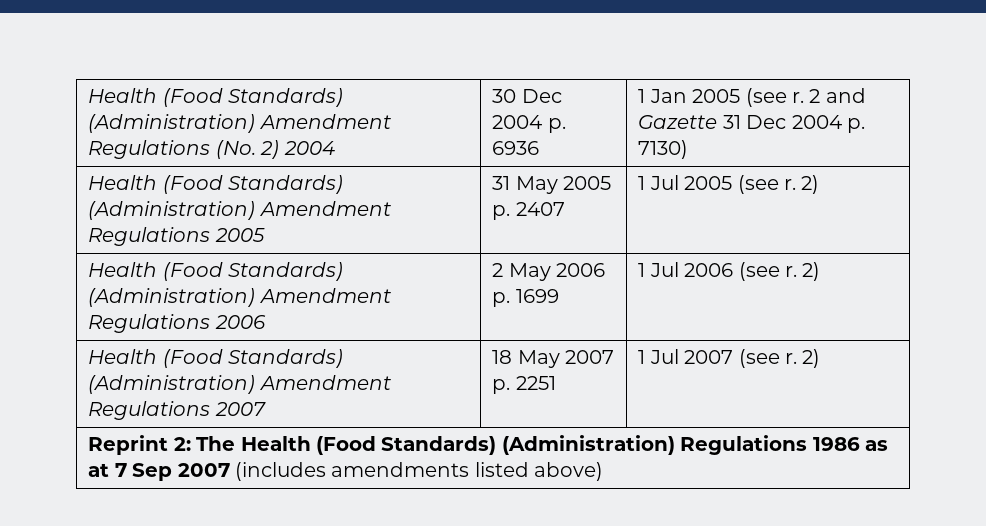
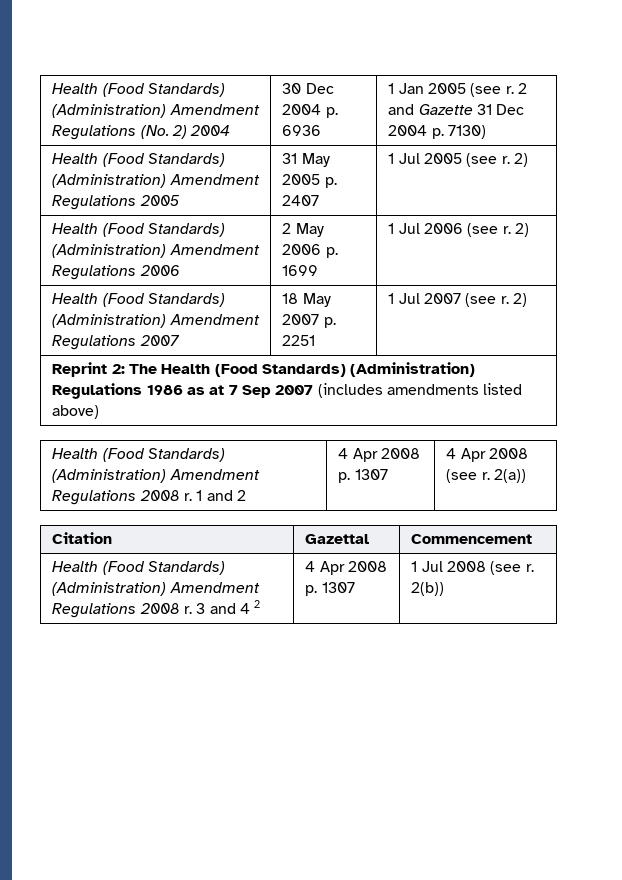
+ Health (Food Standards) (Administration) Amendment Regulations 2008 r. 1 and 2 | 4 Apr 2008 p. 1307 | 4 Apr 2008 (see r. 2(a))
+ Citation | Gazettal | Commencement
+ Health (Food Standards) (Administration) Amendment Regulations 2008 r. 3 and 4 2 | 4 Apr 2008 p. 1307 | 1 Jul 2008 (see r. 2(b))

